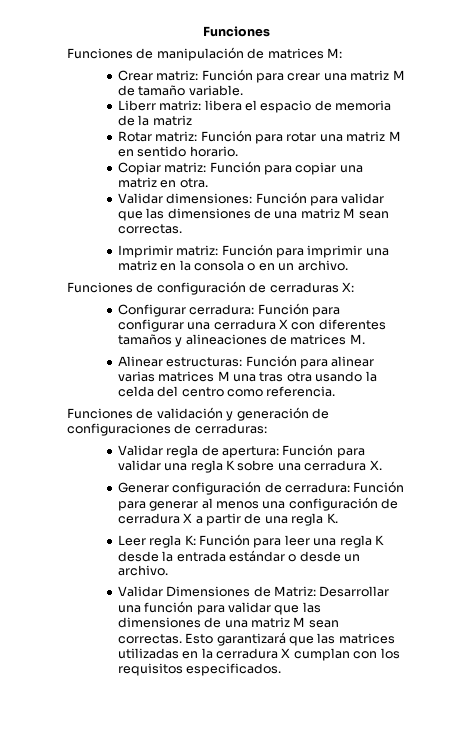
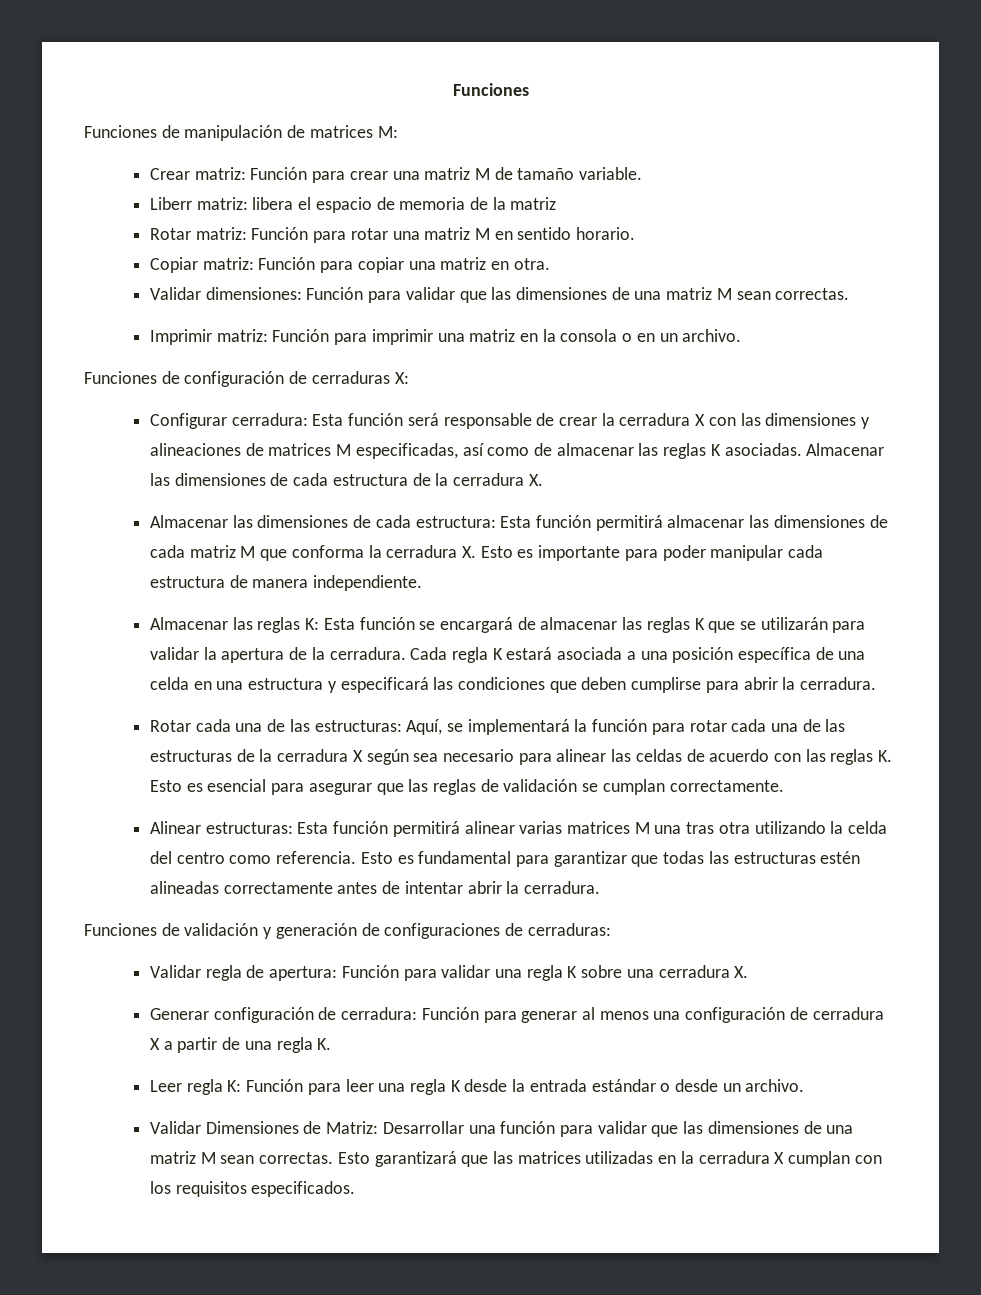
- Configurar cerradura: Función para configurar una cerradura X con diferentes tamaños y alineaciones de matrices M.
+ Configurar cerradura: Esta función será responsable de crear la cerradura X con las dimensiones y alineaciones de matrices M especificadas, así como de almacenar las reglas K asociadas. Almacenar las dimensiones de cada estructura de la cerradura X.
+ Almacenar las dimensiones de cada estructura: Esta función permitirá almacenar las dimensiones de cada matriz M que conforma la cerradura X. Esto es importante para poder manipular cada estructura de manera independiente.
+ Almacenar las reglas K: Esta función se encargará de almacenar las reglas K que se utilizarán para validar la apertura de la cerradura. Cada regla K estará asociada a una posición específica de una celda en una estructura y especificará las condiciones que deben cumplirse para abrir la cerradura.
+ Rotar cada una de las estructuras: Aquí, se implementará la función para rotar cada una de las estructuras de la cerradura X según sea necesario para alinear las celdas de acuerdo con las reglas K. Esto es esencial para asegurar que las reglas de validación se cumplan correctamente.
- Alinear estructuras: Función para alinear varias matrices M una tras otra usando la celda del centro como referencia.
+ Alinear estructuras: Esta función permitirá alinear varias matrices M una tras otra utilizando la celda del centro como referencia. Esto es fundamental para garantizar que todas las estructuras estén alineadas correctamente antes de intentar abrir la cerradura.

